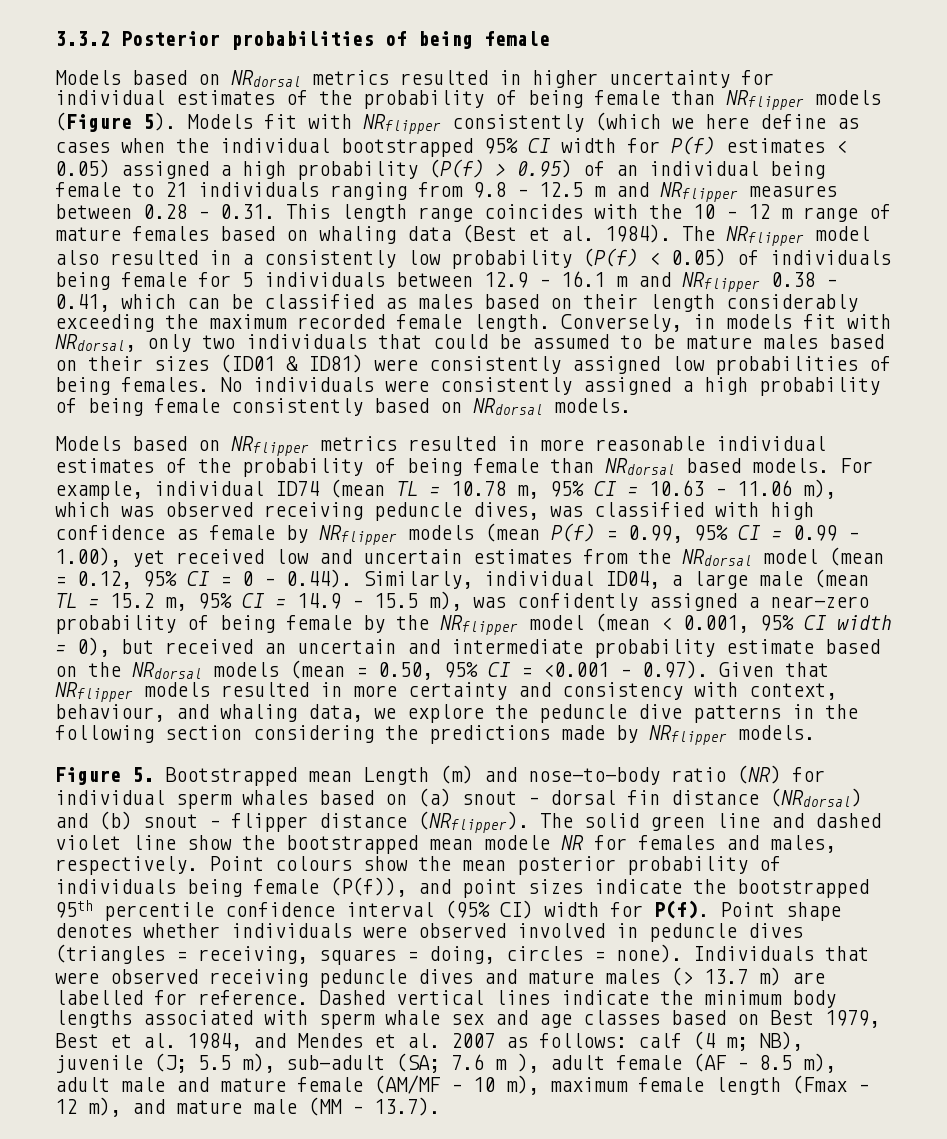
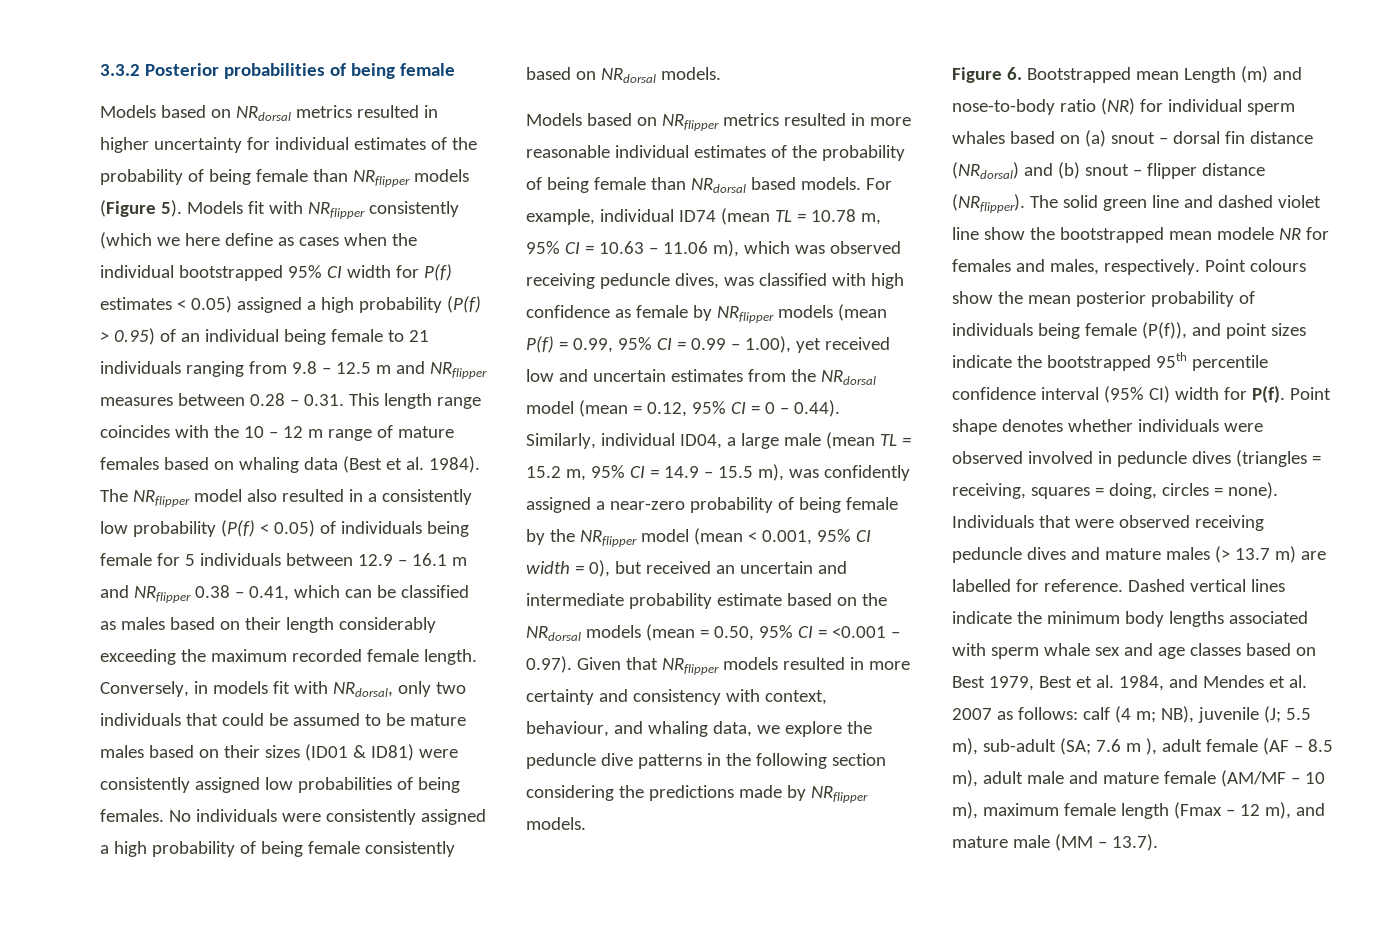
- Figure 5. Bootstrapped mean Length (m) and nose-to-body ratio (NR) for individual sperm whales based on (a) snout – dorsal fin distance (NRdorsal) and (b) snout – flipper distance (NRflipper).
+ Figure 6. Bootstrapped mean Length (m) and nose-to-body ratio (NR) for individual sperm whales based on (a) snout – dorsal fin distance (NRdorsal) and (b) snout – flipper distance (NRflipper).

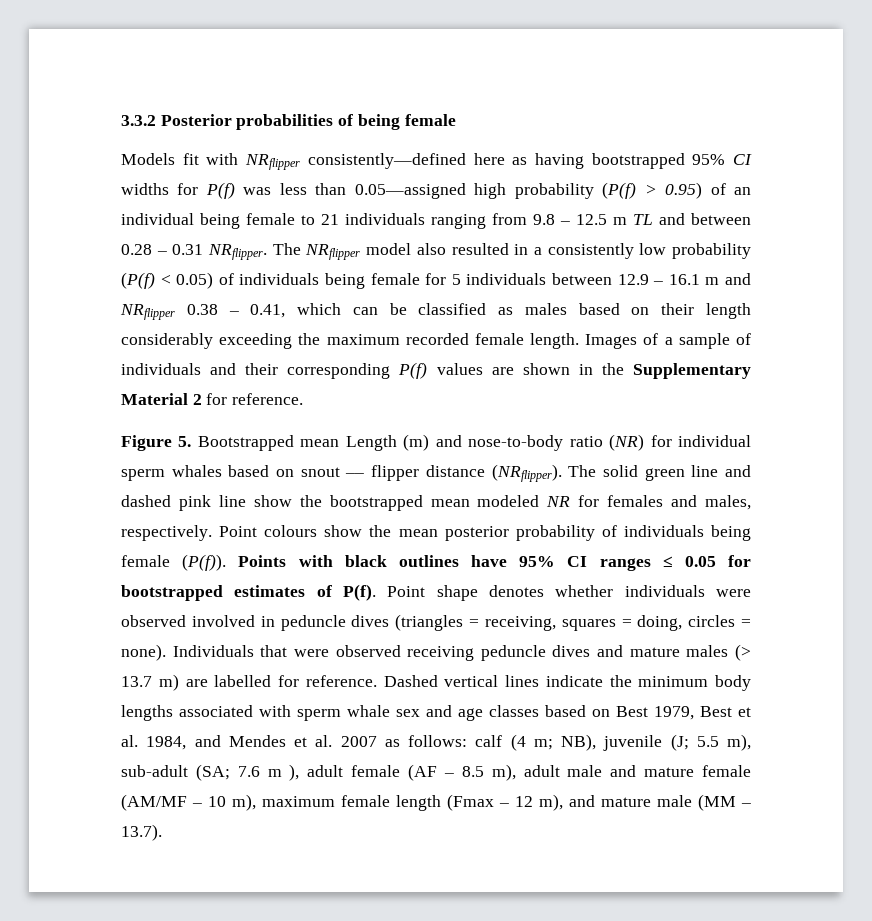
- Models based on NRdorsal metrics resulted in higher uncertainty for individual estimates of the probability of being female than NRflipper models (Figure 5). Models fit with NRflipper consistently (which we here define as cases when the individual bootstrapped 95% CI width for P(f) estimates < 0.05) assigned a high probability (P(f) > 0.95) of an individual being female to 21 individuals ranging from 9.8 – 12.5 m and NRflipper measures between 0.28 – 0.31. This length range coincides with the 10 – 12 m range of mature females based on whaling data (Best et al. 1984).
+ Models fit with NRflipper consistently—defined here as having bootstrapped 95% CI widths for P(f) was less than 0.05—assigned high probability (P(f) > 0.95) of an individual being female to 21 individuals ranging from 9.8 – 12.5 m TL and between 0.28 – 0.31 NRflipper.
- Conversely, in models fit with NRdorsal, only two individuals that could be assumed to be mature males based on their sizes (ID01 & ID81) were consistently assigned low probabilities of being females. No individuals were consistently assigned a high probability of being female consistently based on NRdorsal models.
- Models based on NRflipper metrics resulted in more reasonable individual estimates of the probability of being female than NRdorsal based models. For example, individual ID74 (mean TL = 10.78 m, 95% CI = 10.63 – 11.06 m), which was observed receiving peduncle dives, was classified with high confidence as female by NRflipper models (mean P(f) = 0.99, 95% CI = 0.99 – 1.00), yet received low and uncertain estimates from the NRdorsal model (mean = 0.12, 95% CI = 0 – 0.44). Similarly, individual ID04, a large male (mean TL = 15.2 m, 95% CI = 14.9 – 15.5 m), was confidently assigned a near-zero probability of being female by the NRflipper model (mean < 0.001, 95% CI width = 0), but received an uncertain and intermediate probability estimate based on the NRdorsal models (mean = 0.50, 95% CI = <0.001 – 0.97). Given that NRflipper models resulted in more certainty and consistency with context, behaviour, and whaling data, we explore the peduncle dive patterns in the following section considering the predictions made by NRflipper models.
+ Images of a sample of individuals and their corresponding P(f) values are shown in the Supplementary Material 2 for reference.
- Figure 6. Bootstrapped mean Length (m) and nose-to-body ratio (NR) for individual sperm whales based on (a) snout – dorsal fin distance (NRdorsal) and (b) snout – flipper distance (NRflipper).
+ Figure 5. Bootstrapped mean Length (m) and nose-to-body ratio (NR) for individual sperm whales based on snout –– flipper distance (NRflipper).
- The solid green line and dashed violet line show the bootstrapped mean modele NR for females and males, respectively.
+ The solid green line and dashed pink line show the bootstrapped mean modeled NR for females and males, respectively.
- Point colours show the mean posterior probability of individuals being female (P(f)), and point sizes indicate the bootstrapped 95th percentile confidence interval (95% CI) width for P(f).
+ Point colours show the mean posterior probability of individuals being female (P(f)). Points with black outlines have 95% CI ranges ≤ 0.05 for bootstrapped estimates of P(f).

